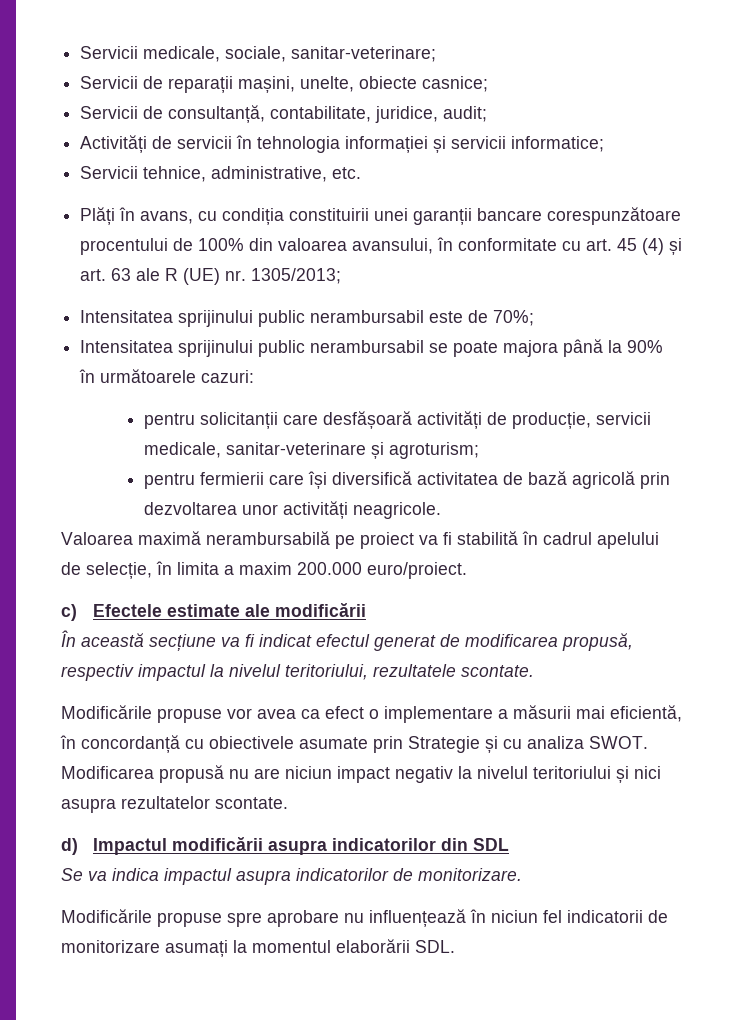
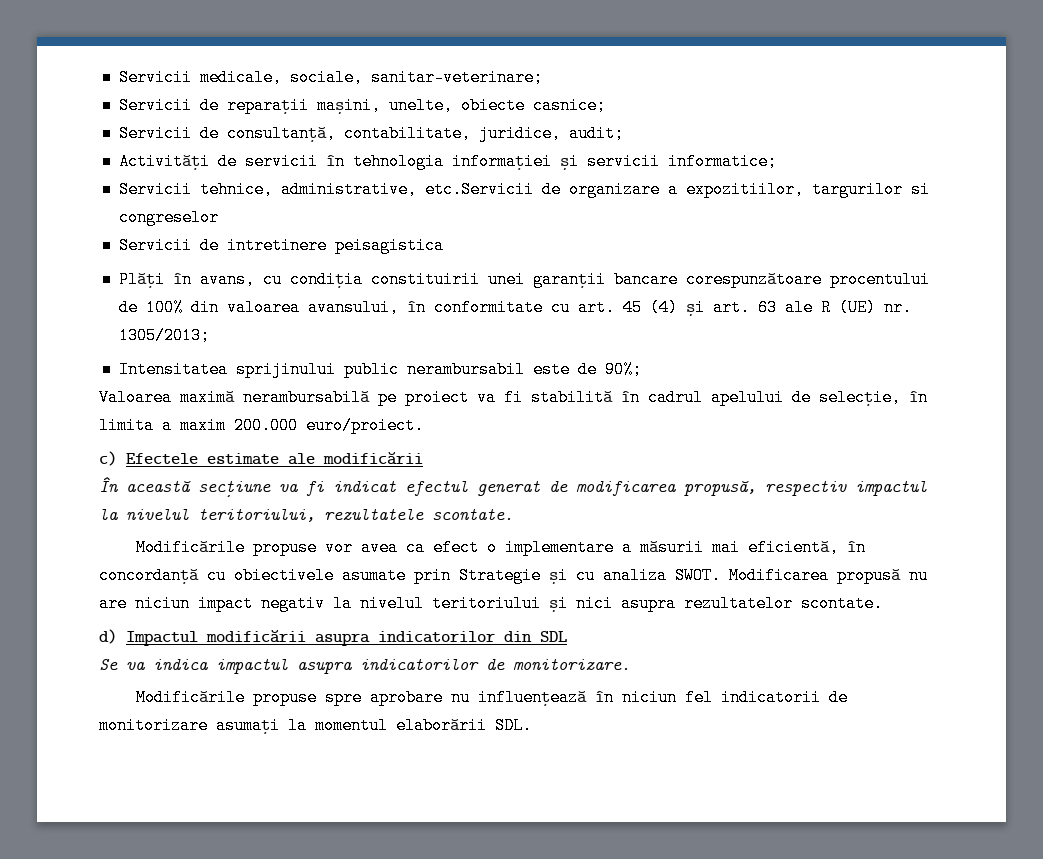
- Servicii tehnice, administrative, etc.
+ Servicii tehnice, administrative, etc.Servicii de organizare a expozitiilor, targurilor si congreselor
+ Servicii de intretinere peisagistica
- Intensitatea sprijinului public nerambursabil este de 70%;
- Intensitatea sprijinului public nerambursabil se poate majora până la 90% în următoarele cazuri:
- pentru solicitanții care desfășoară activități de producție, servicii medicale, sanitar‐veterinare și agroturism;
- pentru fermierii care își diversifică activitatea de bază agricolă prin dezvoltarea unor activități neagricole.
+ Intensitatea sprijinului public nerambursabil este de 90%;

